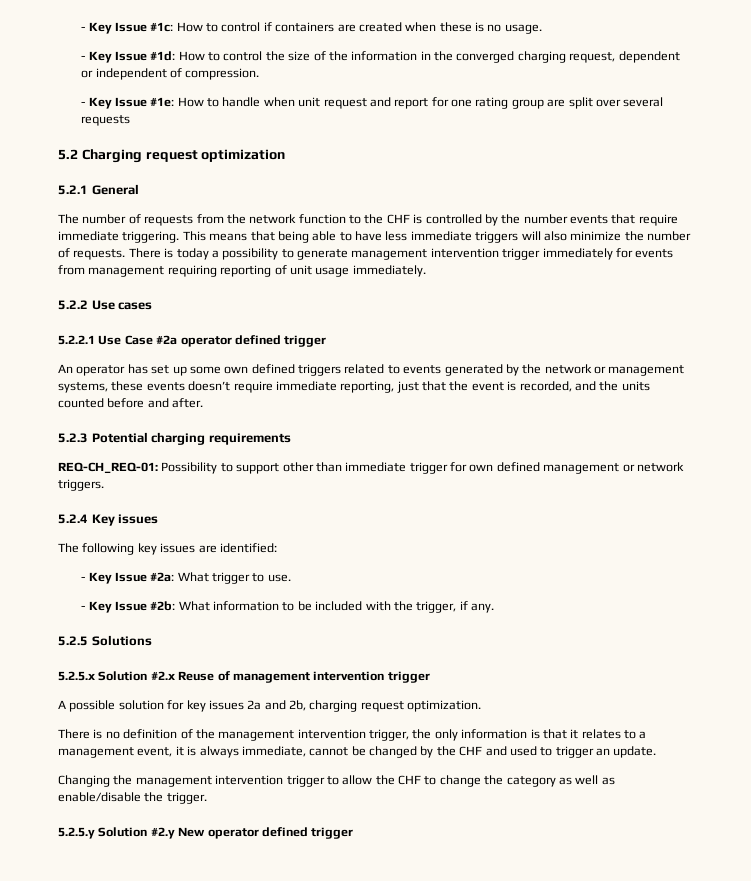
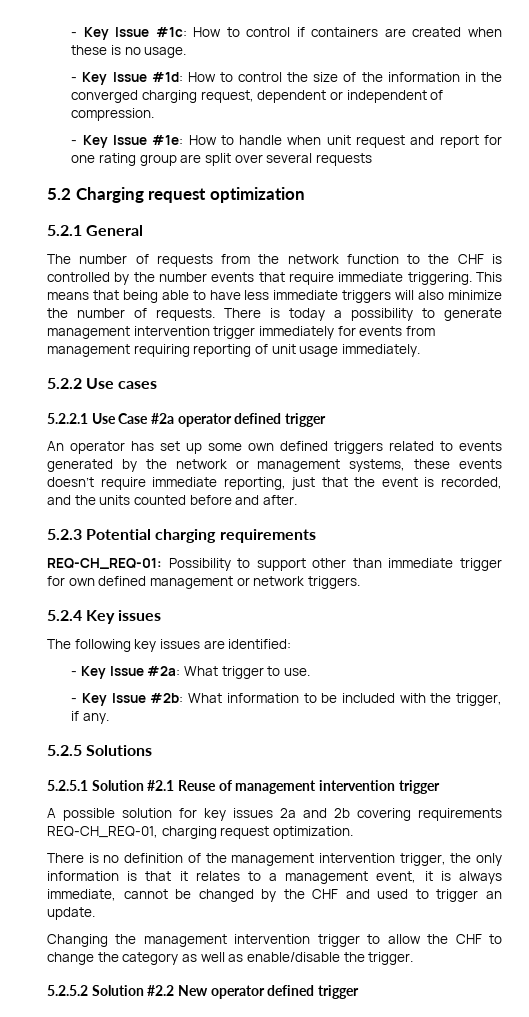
- 5.2.5.x Solution #2.x Reuse of management intervention trigger
+ 5.2.5.1 Solution #2.1 Reuse of management intervention trigger
- A possible solution for key issues 2a and 2b, charging request optimization.
+ A possible solution for key issues 2a and 2b covering requirements REQ-CH_REQ-01, charging request optimization.
- 5.2.5.y Solution #2.y New operator defined trigger
+ 5.2.5.2 Solution #2.2 New operator defined trigger

